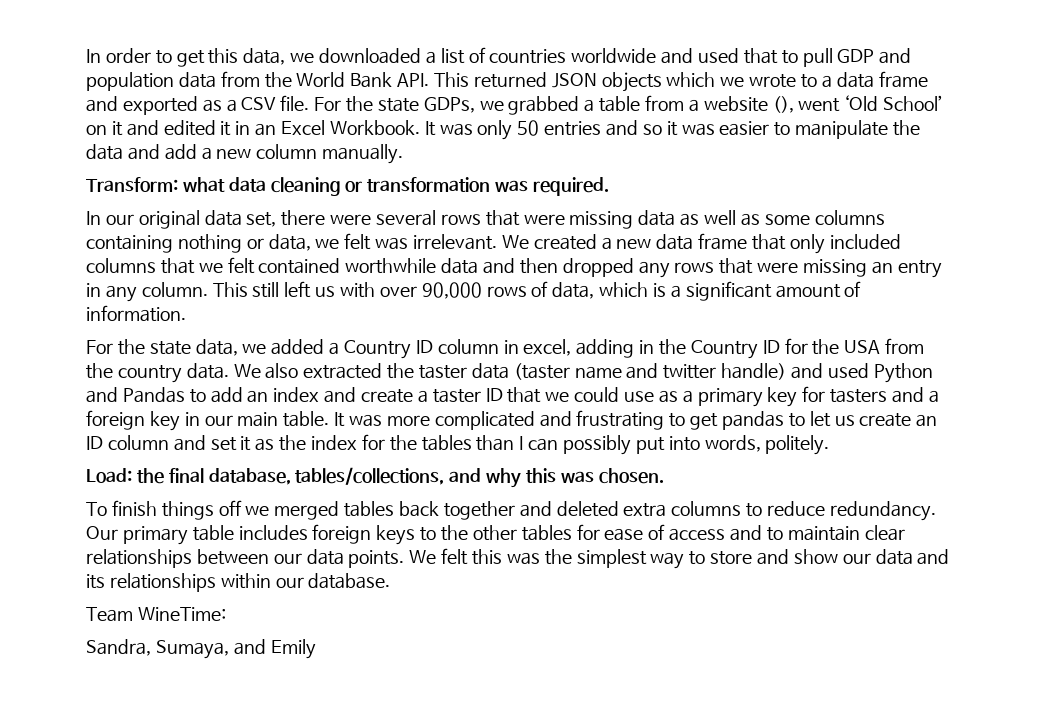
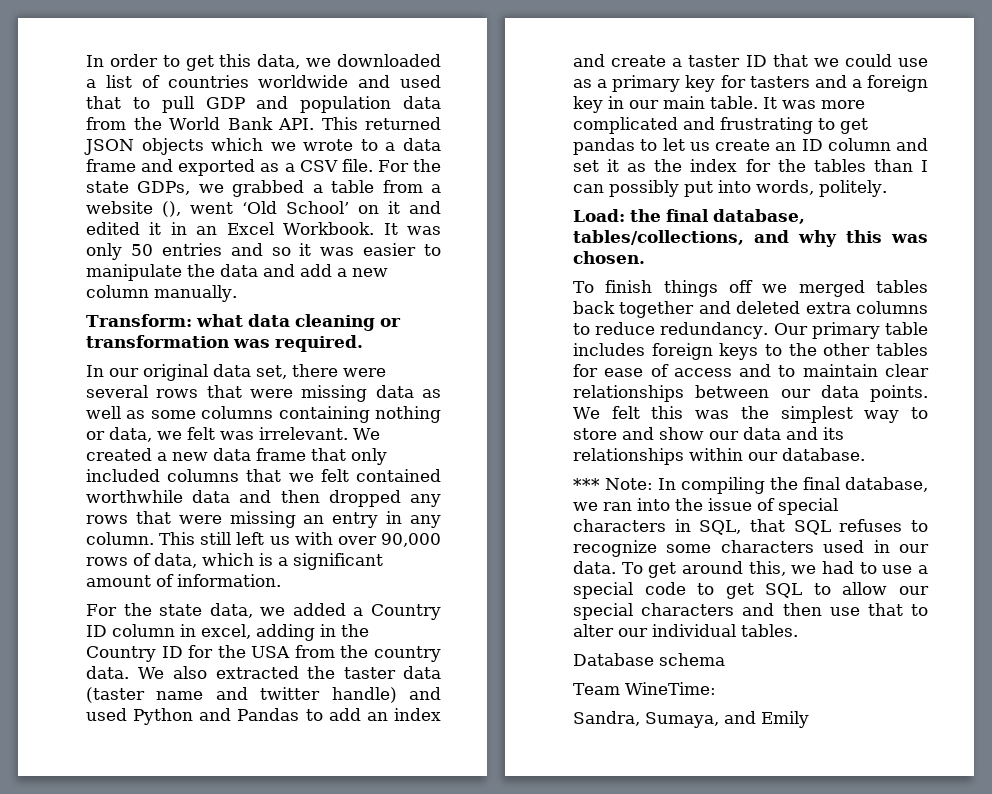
+ *** Note: In compiling the final database, we ran into the issue of special characters in SQL, that SQL refuses to recognize some characters used in our data. To get around this, we had to use a special code to get SQL to allow our special characters and then use that to alter our individual tables.
+ Database schema

